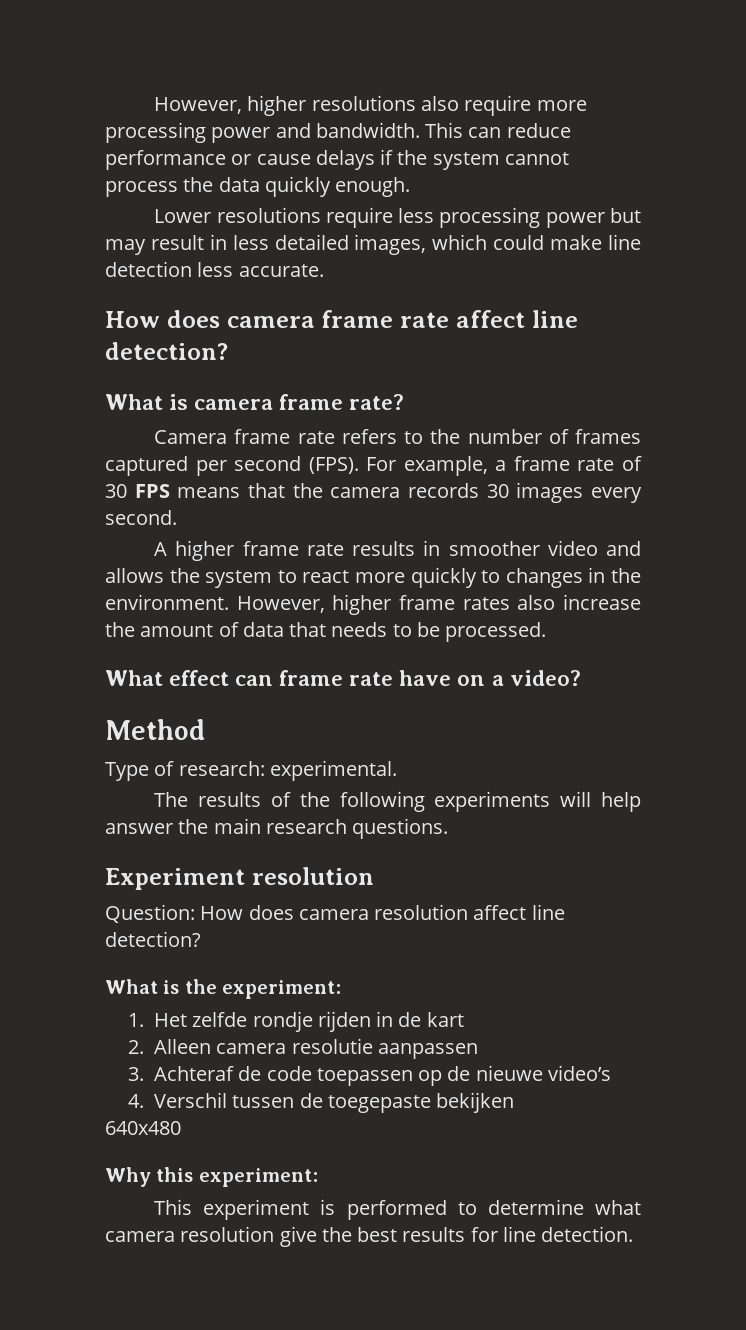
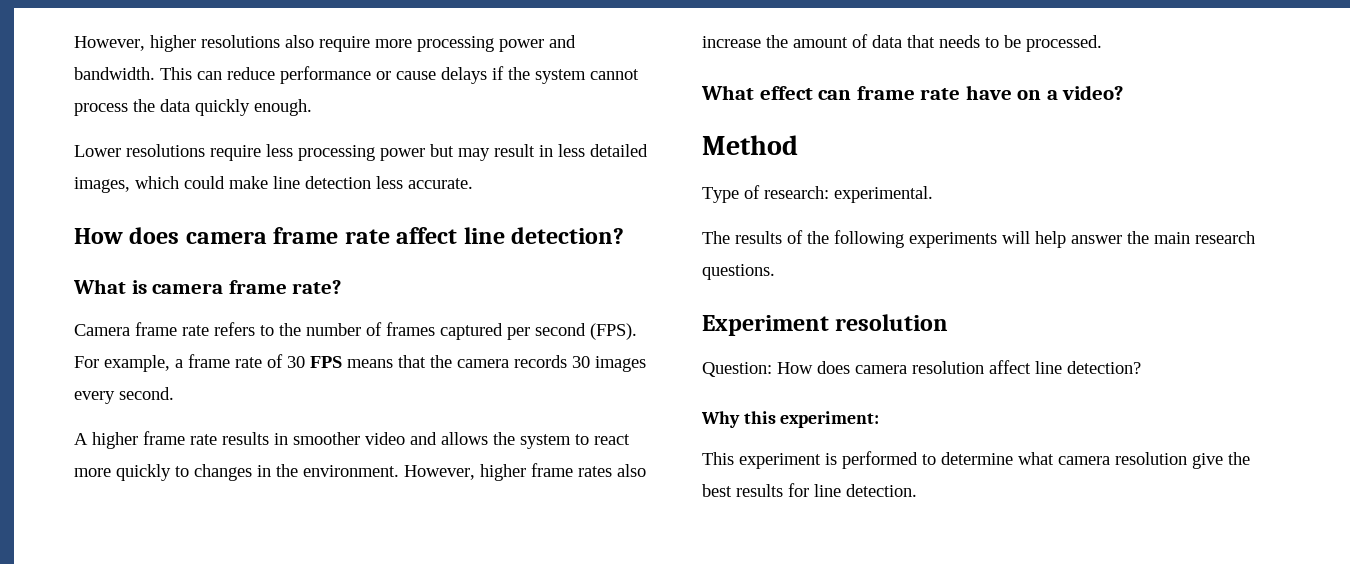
- What is the experiment:
- 1. Het zelfde rondje rijden in de kart
- 2. Alleen camera resolutie aanpassen
- 3. Achteraf de code toepassen op de nieuwe video’s
- 4. Verschil tussen de toegepaste bekijken
- 640x480

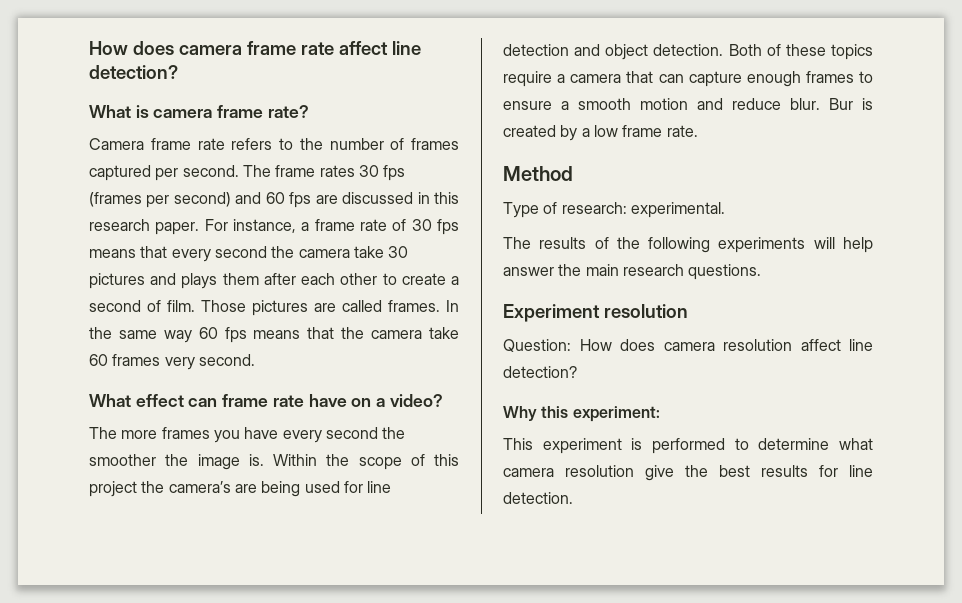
- However, higher resolutions also require more processing power and bandwidth. This can reduce performance or cause delays if the system cannot process the data quickly enough.
- Lower resolutions require less processing power but may result in less detailed images, which could make line detection less accurate.
- Camera frame rate refers to the number of frames captured per second (FPS). For example, a frame rate of 30 FPS means that the camera records 30 images every second.
- A higher frame rate results in smoother video and allows the system to react more quickly to changes in the environment. However, higher frame rates also increase the amount of data that needs to be processed.
+ Camera frame rate refers to the number of frames captured per second. The frame rates 30 fps (frames per second) and 60 fps are discussed in this research paper. For instance, a frame rate of 30 fps means that every second the camera take 30 pictures and plays them after each other to create a second of film. Those pictures are called frames. In the same way 60 fps means that the camera take 60 frames very second.
+ The more frames you have every second the smoother the image is. Within the scope of this project the camera’s are being used for line detection and object detection. Both of these topics require a camera that can capture enough frames to ensure a smooth motion and reduce blur. Bur is created by a low frame rate.

